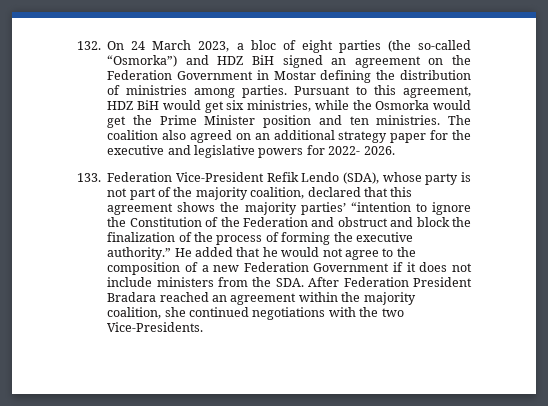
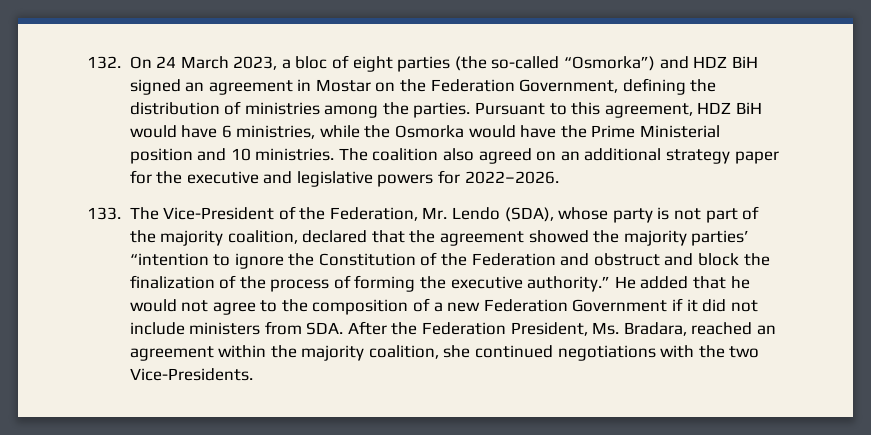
- 132. On 24 March 2023, a bloc of eight parties (the so-called “Osmorka”) and HDZ BiH signed an agreement on the Federation Government in Mostar defining the distribution of ministries among parties.
+ 132. On 24 March 2023, a bloc of eight parties (the so-called “Osmorka”) and HDZ BiH signed an agreement in Mostar on the Federation Government, defining the distribution of ministries among the parties.
- Pursuant to this agreement, HDZ BiH would get six ministries, while the Osmorka would get the Prime Minister position and ten ministries.
+ Pursuant to this agreement, HDZ BiH would have 6 ministries, while the Osmorka would have the Prime Ministerial position and 10 ministries.
- The coalition also agreed on an additional strategy paper for the executive and legislative powers for 2022- 2026.
+ The coalition also agreed on an additional strategy paper for the executive and legislative powers for 2022–2026.
- 133. Federation Vice-President Refik Lendo (SDA), whose party is not part of the majority coalition, declared that this agreement shows the majority parties’ “intention to ignore the Constitution of the Federation and obstruct and block the finalization of the process of forming the executive authority.”
+ 133. The Vice-President of the Federation, Mr. Lendo (SDA), whose party is not part of the majority coalition, declared that the agreement showed the majority parties’ “intention to ignore the Constitution of the Federation and obstruct and block the finalization of the process of forming the executive authority.”
- He added that he would not agree to the composition of a new Federation Government if it does not include ministers from the SDA. After Federation President Bradara reached an agreement within the majority coalition, she continued negotiations with the two Vice-Presidents.
+ He added that he would not agree to the composition of a new Federation Government if it did not include ministers from SDA. After the Federation President, Ms. Bradara, reached an agreement within the majority coalition, she continued negotiations with the two Vice-Presidents.

